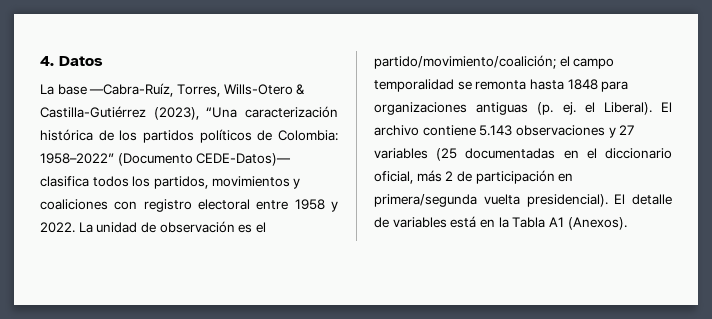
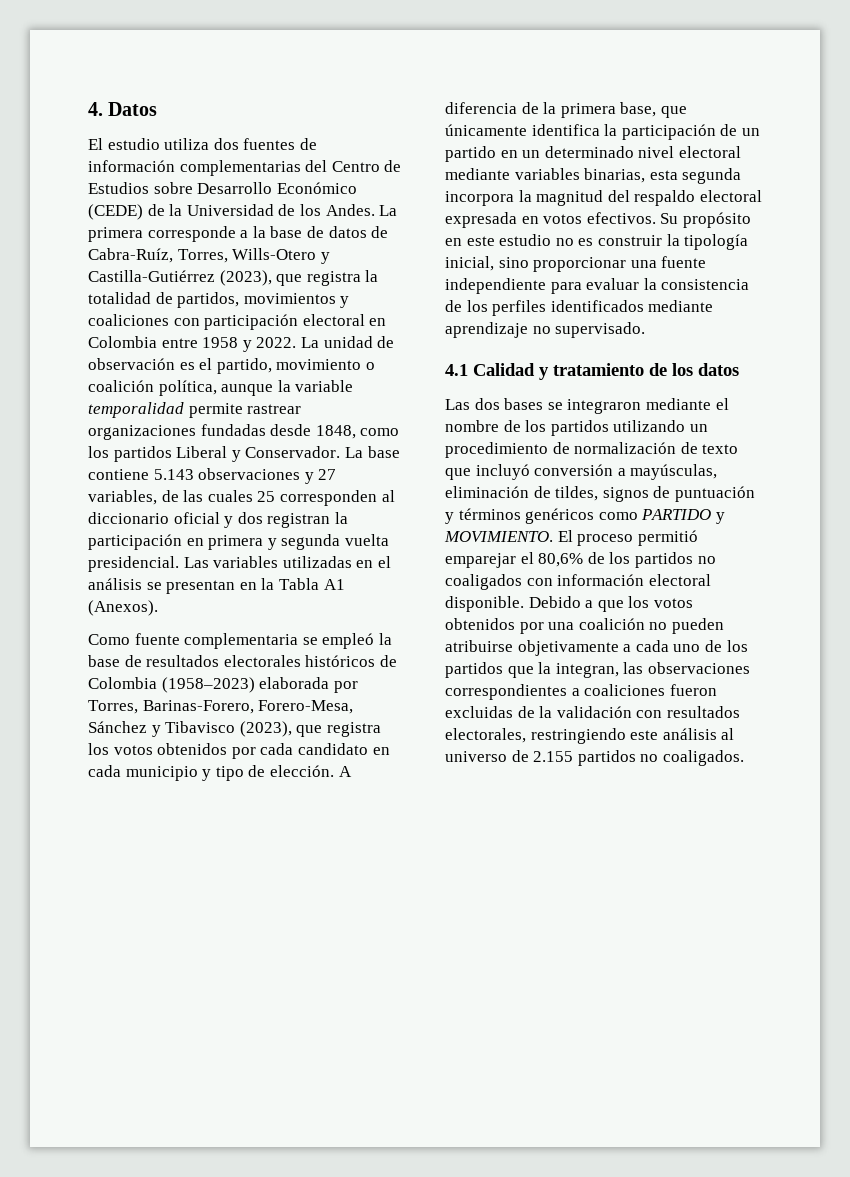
- La base —Cabra-Ruíz, Torres, Wills-Otero & Castilla-Gutiérrez (2023), “Una caracterización histórica de los partidos políticos de Colombia: 1958–2022” (Documento CEDE-Datos)— clasifica todos los partidos, movimientos y coaliciones con registro electoral entre 1958 y 2022.
+ El estudio utiliza dos fuentes de información complementarias del Centro de Estudios sobre Desarrollo Económico (CEDE) de la Universidad de los Andes. La primera corresponde a la base de datos de Cabra-Ruíz, Torres, Wills-Otero y Castilla-Gutiérrez (2023), que registra la totalidad de partidos, movimientos y coaliciones con participación electoral en Colombia entre 1958 y 2022.
- La unidad de observación es el partido/movimiento/coalición; el campo temporalidad se remonta hasta 1848 para organizaciones antiguas (p. ej. el Liberal). El archivo contiene 5.143 observaciones y 27 variables (25 documentadas en el diccionario oficial, más 2 de participación en primera/segunda vuelta presidencial). El detalle de variables está en la Tabla A1 (Anexos).
+ La unidad de observación es el partido, movimiento o coalición política, aunque la variable temporalidad permite rastrear organizaciones fundadas desde 1848, como los partidos Liberal y Conservador. La base contiene 5.143 observaciones y 27 variables, de las cuales 25 corresponden al diccionario oficial y dos registran la participación en primera y segunda vuelta presidencial. Las variables utilizadas en el análisis se presentan en la Tabla A1 (Anexos).
+ Como fuente complementaria se empleó la base de resultados electorales históricos de Colombia (1958–2023) elaborada por Torres, Barinas-Forero, Forero-Mesa, Sánchez y Tibavisco (2023), que registra los votos obtenidos por cada candidato en cada municipio y tipo de elección. A diferencia de la primera base, que únicamente identifica la participación de un partido en un determinado nivel electoral mediante variables binarias, esta segunda incorpora la magnitud del respaldo electoral expresada en votos efectivos. Su propósito en este estudio no es construir la tipología inicial, sino proporcionar una fuente independiente para evaluar la consistencia de los perfiles identificados mediante aprendizaje no supervisado.
+ 4.1 Calidad y tratamiento de los datos
+ Las dos bases se integraron mediante el nombre de los partidos utilizando un procedimiento de normalización de texto que incluyó conversión a mayúsculas, eliminación de tildes, signos de puntuación y términos genéricos como PARTIDO y MOVIMIENTO. El proceso permitió emparejar el 80,6% de los partidos no coaligados con información electoral disponible. Debido a que los votos obtenidos por una coalición no pueden atribuirse objetivamente a cada uno de los partidos que la integran, las observaciones correspondientes a coaliciones fueron excluidas de la validación con resultados electorales, restringiendo este análisis al universo de 2.155 partidos no coaligados.

